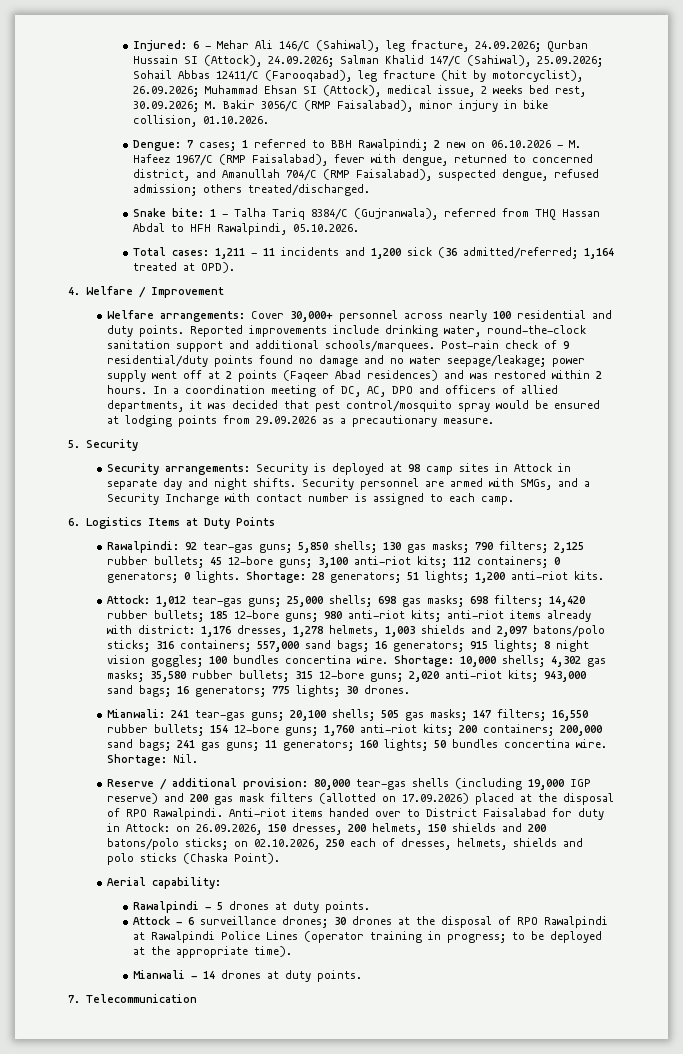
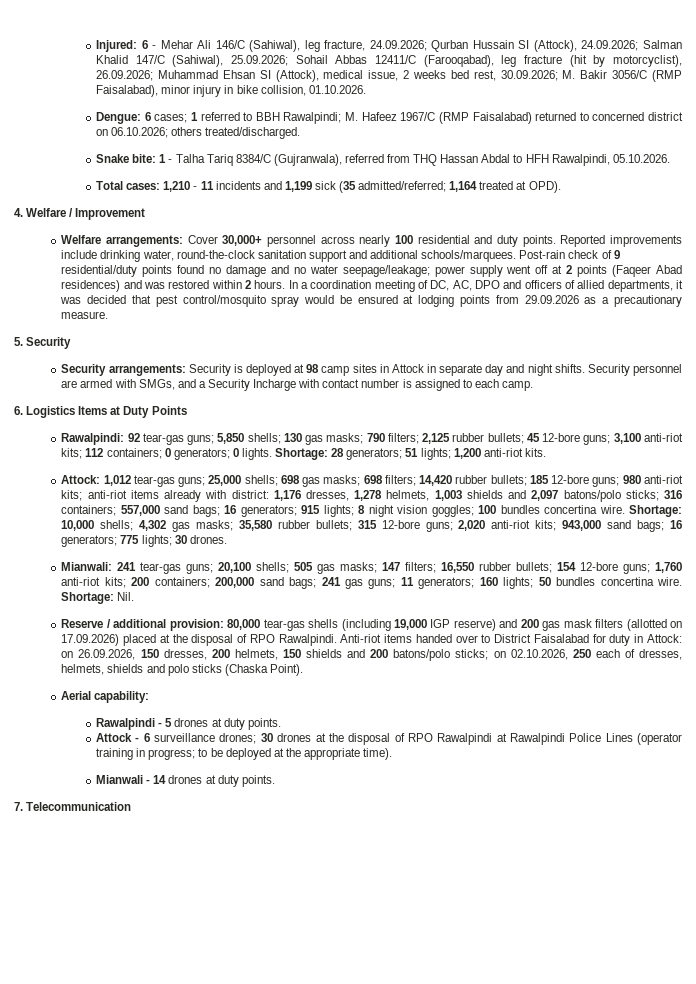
- Dengue: 7 cases; 1 referred to BBH Rawalpindi; 2 new on 06.10.2026 - M. Hafeez 1967/C (RMP Faisalabad), fever with dengue, returned to concerned district, and Amanullah 704/C (RMP Faisalabad), suspected dengue, refused admission; others treated/discharged.
+ Dengue: 6 cases; 1 referred to BBH Rawalpindi; M. Hafeez 1967/C (RMP Faisalabad) returned to concerned district on 06.10.2026; others treated/discharged.
- Total cases: 1,211 - 11 incidents and 1,200 sick (36 admitted/referred; 1,164 treated at OPD).
+ Total cases: 1,210 - 11 incidents and 1,199 sick (35 admitted/referred; 1,164 treated at OPD).

